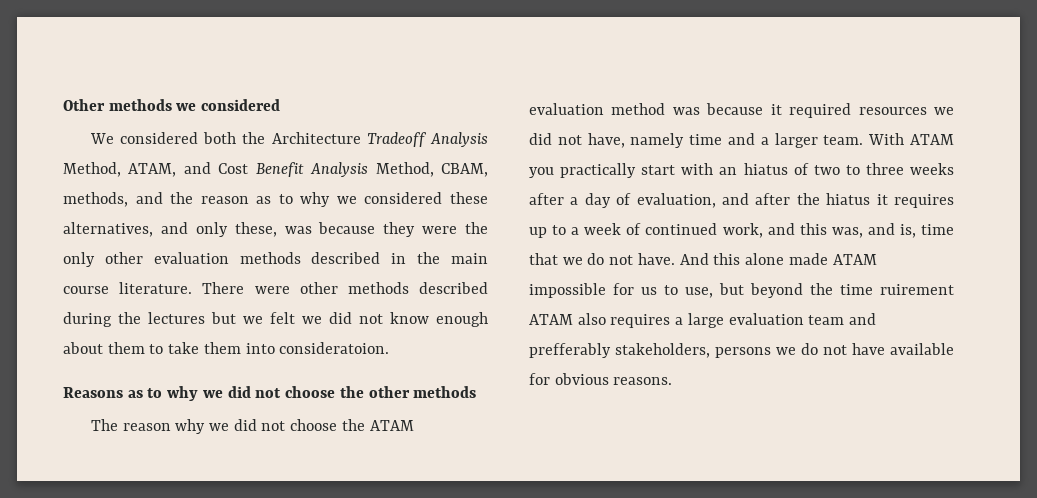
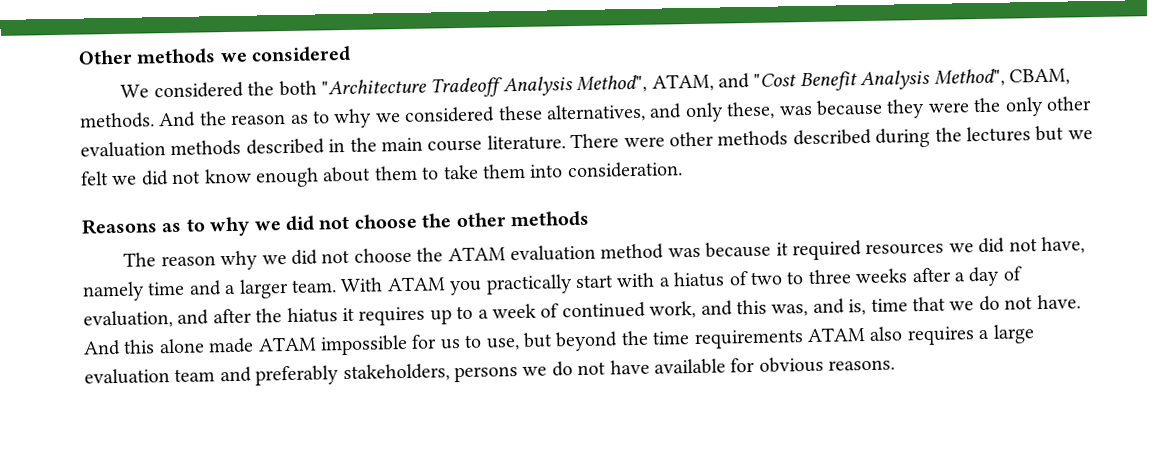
- We considered both the Architecture Tradeoff Analysis Method, ATAM, and Cost Benefit Analysis Method, CBAM, methods, and the reason as to why we considered these alternatives, and only these, was because they were the only other evaluation methods described in the main course literature.
+ We considered the both "Architecture Tradeoff Analysis Method", ATAM, and "Cost Benefit Analysis Method", CBAM, methods. And the reason as to why we considered these alternatives, and only these, was because they were the only other evaluation methods described in the main course literature.
- There were other methods described during the lectures but we felt we did not know enough about them to take them into consideratoion.
+ There were other methods described during the lectures but we felt we did not know enough about them to take them into consideration.
- With ATAM you practically start with an hiatus of two to three weeks after a day of evaluation, and after the hiatus it requires up to a week of continued work, and this was, and is, time that we do not have.
+ With ATAM you practically start with a hiatus of two to three weeks after a day of evaluation, and after the hiatus it requires up to a week of continued work, and this was, and is, time that we do not have.
- And this alone made ATAM impossible for us to use, but beyond the time ruirement ATAM also requires a large evaluation team and prefferably stakeholders, persons we do not have available for obvious reasons.
+ And this alone made ATAM impossible for us to use, but beyond the time requirements ATAM also requires a large evaluation team and preferably stakeholders, persons we do not have available for obvious reasons.

